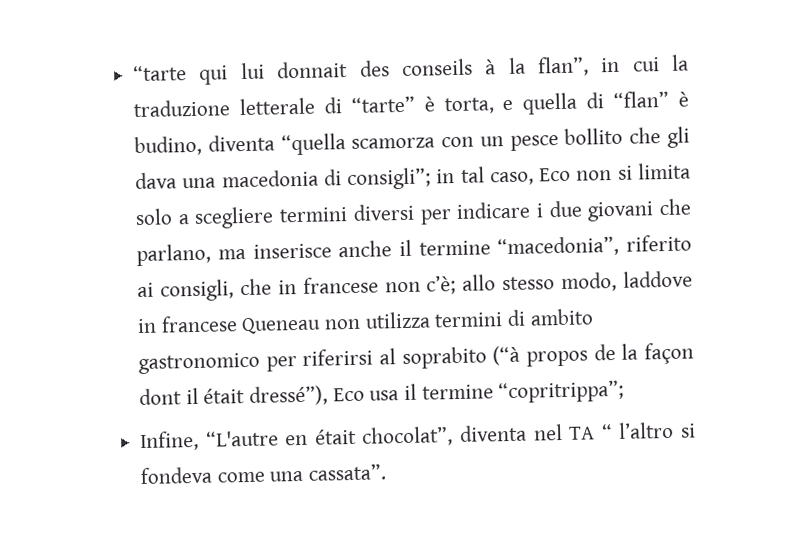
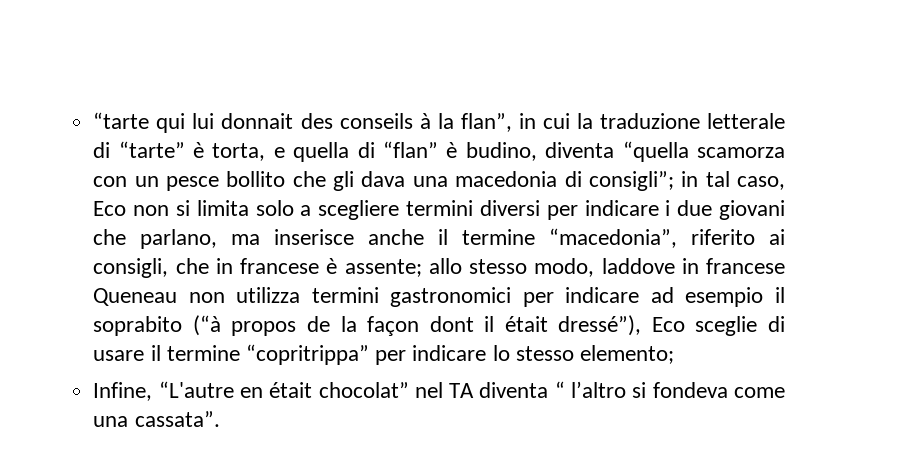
- in tal caso, Eco non si limita solo a scegliere termini diversi per indicare i due giovani che parlano, ma inserisce anche il termine “macedonia”, riferito ai consigli, che in francese non c’è;
+ in tal caso, Eco non si limita solo a scegliere termini diversi per indicare i due giovani che parlano, ma inserisce anche il termine “macedonia”, riferito ai consigli, che in francese è assente;
- allo stesso modo, laddove in francese Queneau non utilizza termini di ambito gastronomico per riferirsi al soprabito (“à propos de la façon dont il était dressé”), Eco usa il termine “copritrippa”;
+ allo stesso modo, laddove in francese Queneau non utilizza termini gastronomici per indicare ad esempio il soprabito (“à propos de la façon dont il était dressé”), Eco sceglie di usare il termine “copritrippa” per indicare lo stesso elemento;
- Infine, “L'autre en était chocolat”, diventa nel TA “ l’altro si fondeva come una cassata”.
+ Infine, “L'autre en était chocolat” nel TA diventa “ l’altro si fondeva come una cassata”.

